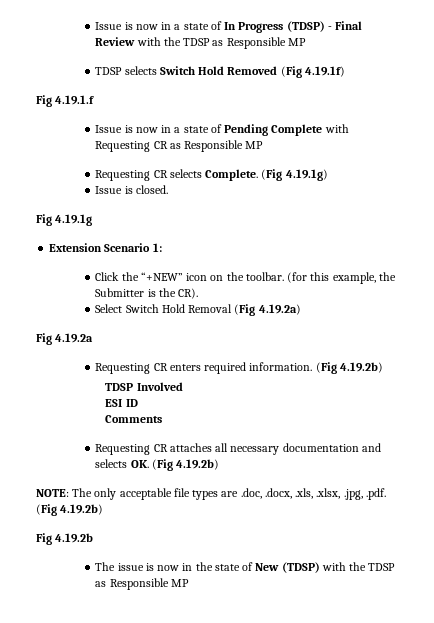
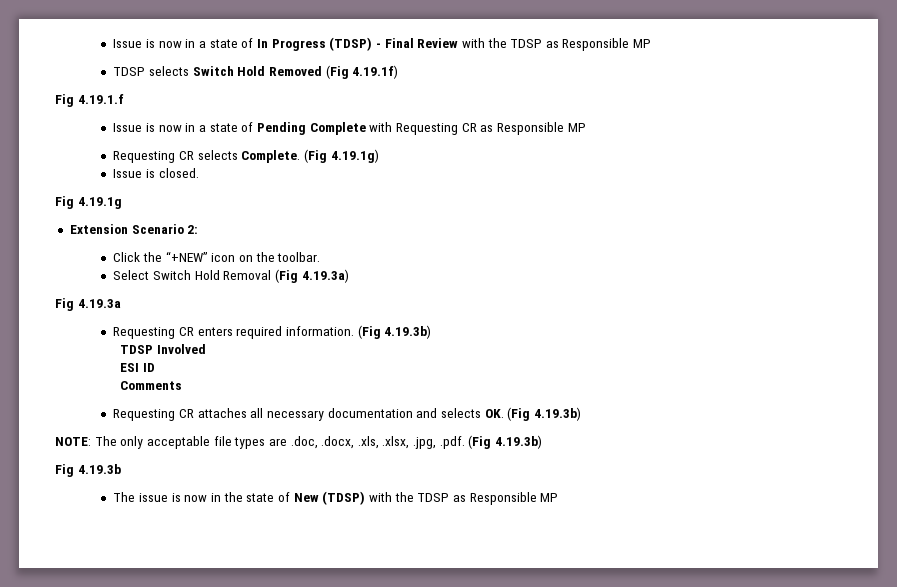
- Extension Scenario 1:
+ Extension Scenario 2:
- (for this example, the Submitter is the CR).
- Select Switch Hold Removal (Fig 4.19.2a)
- Fig 4.19.2a
+ Select Switch Hold Removal (Fig 4.19.3a)
+ Fig 4.19.3a
- Requesting CR enters required information. (Fig 4.19.2b)
+ Requesting CR enters required information. (Fig 4.19.3b)
- Requesting CR attaches all necessary documentation and selects OK. (Fig 4.19.2b)
+ Requesting CR attaches all necessary documentation and selects OK. (Fig 4.19.3b)
- NOTE: The only acceptable file types are .doc, .docx, .xls, .xlsx, .jpg, .pdf. (Fig 4.19.2b)
- Fig 4.19.2b
+ NOTE: The only acceptable file types are .doc, .docx, .xls, .xlsx, .jpg, .pdf. (Fig 4.19.3b)
+ Fig 4.19.3b

